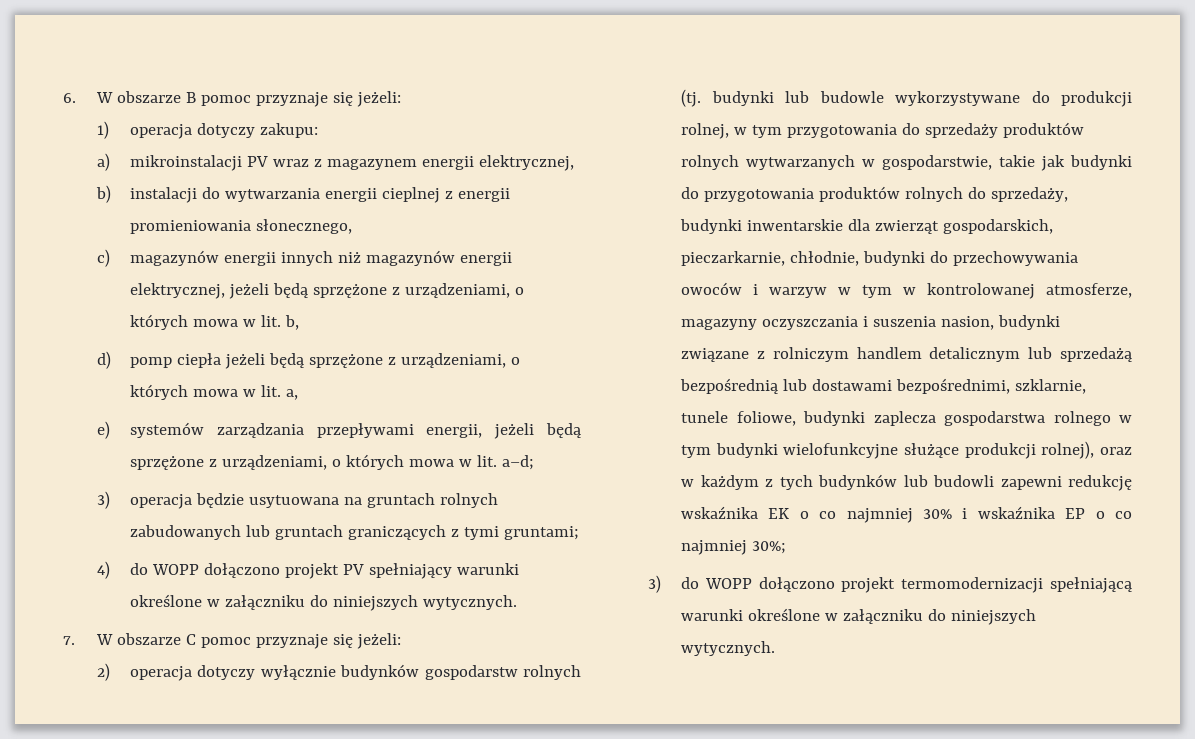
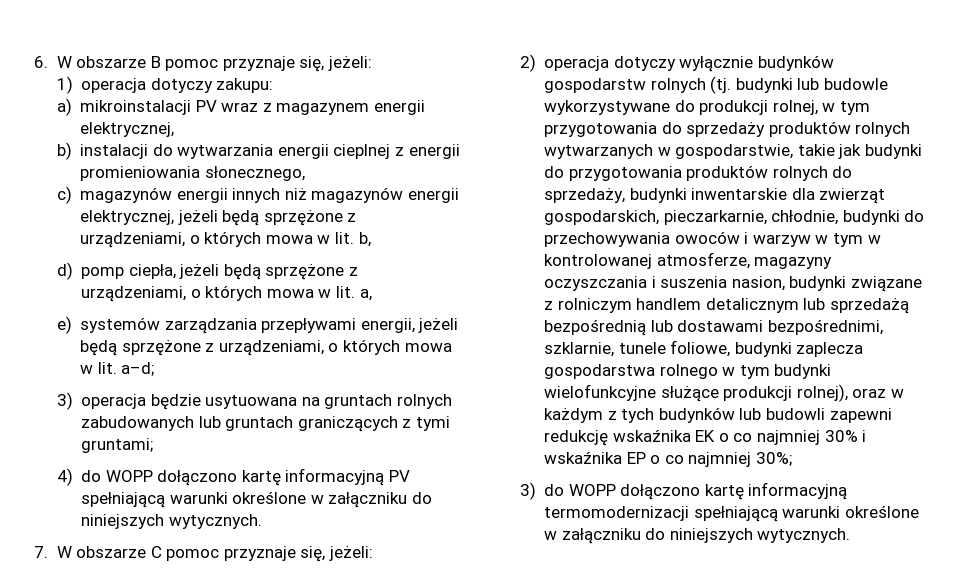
- 6. W obszarze B pomoc przyznaje się jeżeli:
+ 6. W obszarze B pomoc przyznaje się, jeżeli:
- d) pomp ciepła jeżeli będą sprzężone z urządzeniami, o których mowa w lit. a,
+ d) pomp ciepła, jeżeli będą sprzężone z urządzeniami, o których mowa w lit. a,
- 4) do WOPP dołączono projekt PV spełniający warunki określone w załączniku do niniejszych wytycznych.
+ 4) do WOPP dołączono kartę informacyjną PV spełniającą warunki określone w załączniku do niniejszych wytycznych.
- 7. W obszarze C pomoc przyznaje się jeżeli:
+ 7. W obszarze C pomoc przyznaje się, jeżeli:
- 3) do WOPP dołączono projekt termomodernizacji spełniającą warunki określone w załączniku do niniejszych wytycznych.
+ 3) do WOPP dołączono kartę informacyjną termomodernizacji spełniającą warunki określone w załączniku do niniejszych wytycznych.

